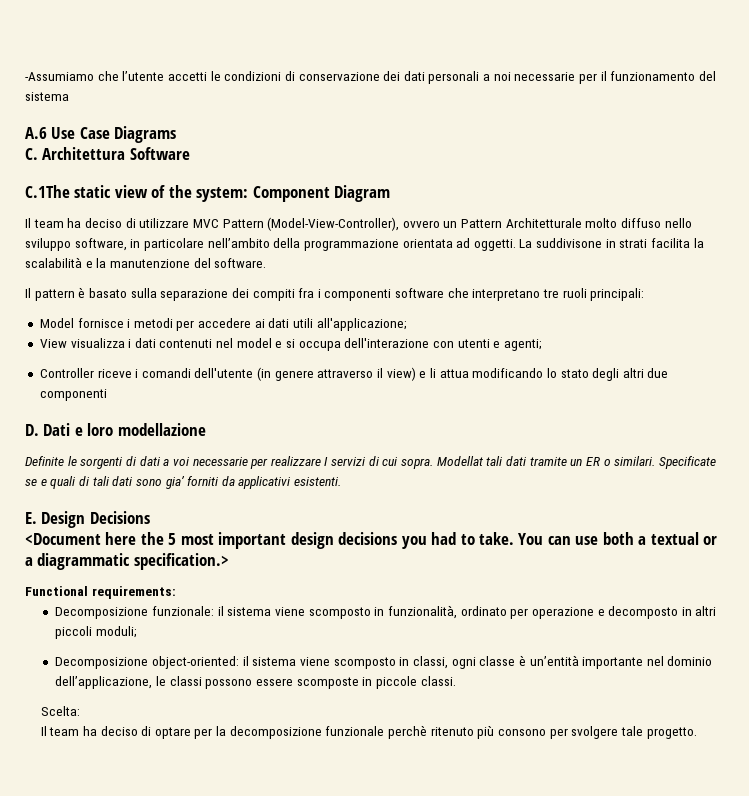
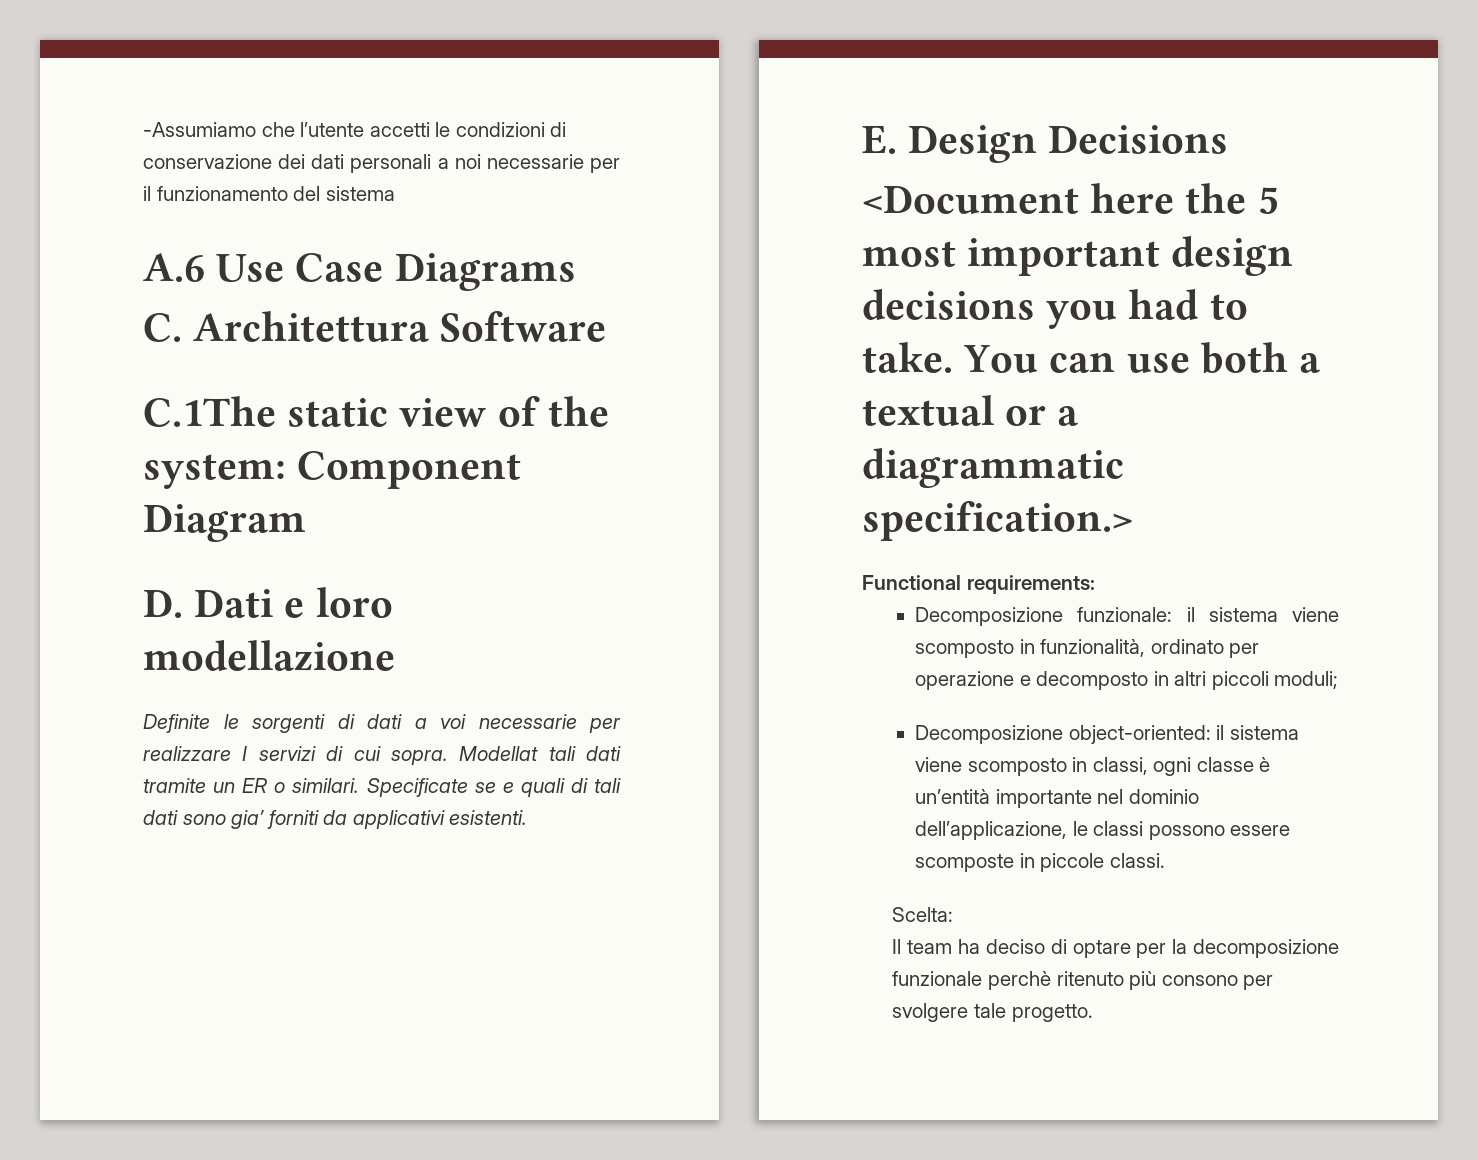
- Il team ha deciso di utilizzare MVC Pattern (Model-View-Controller), ovvero un Pattern Architetturale molto diffuso nello sviluppo software, in particolare nell’ambito della programmazione orientata ad oggetti. La suddivisone in strati facilita la scalabilità e la manutenzione del software.
- Il pattern è basato sulla separazione dei compiti fra i componenti software che interpretano tre ruoli principali:
- Model fornisce i metodi per accedere ai dati utili all'applicazione;
- View visualizza i dati contenuti nel model e si occupa dell'interazione con utenti e agenti;
- Controller riceve i comandi dell'utente (in genere attraverso il view) e li attua modificando lo stato degli altri due componenti

